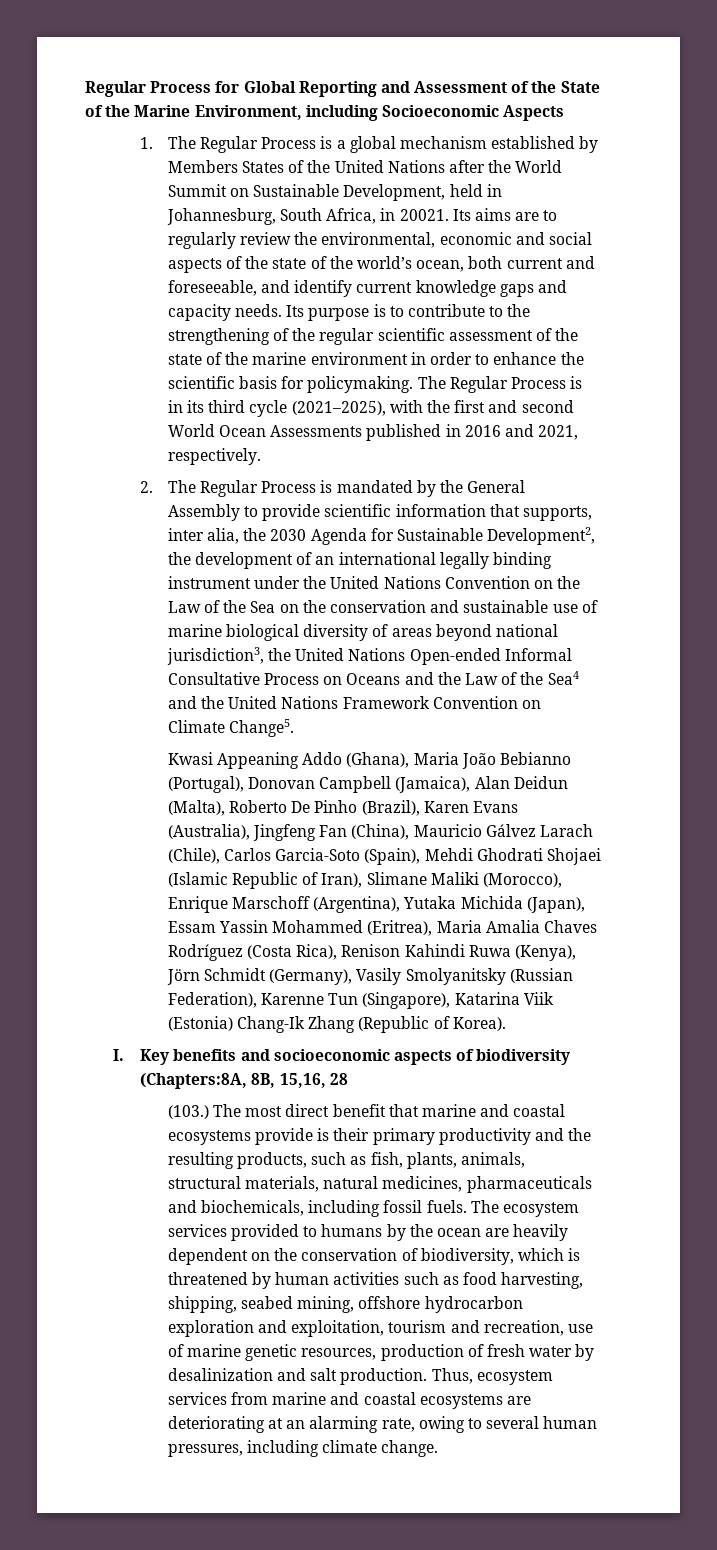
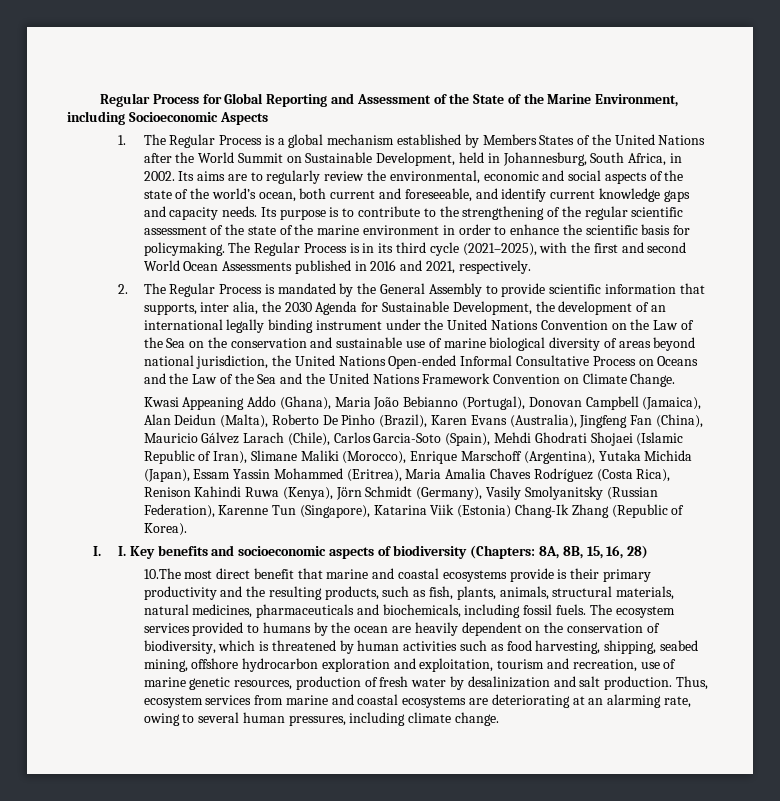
- 1. The Regular Process is a global mechanism established by Members States of the United Nations after the World Summit on Sustainable Development, held in Johannesburg, South Africa, in 20021.
+ 1. The Regular Process is a global mechanism established by Members States of the United Nations after the World Summit on Sustainable Development, held in Johannesburg, South Africa, in 2002.
- 2. The Regular Process is mandated by the General Assembly to provide scientific information that supports, inter alia, the 2030 Agenda for Sustainable Development2, the development of an international legally binding instrument under the United Nations Convention on the Law of the Sea on the conservation and sustainable use of marine biological diversity of areas beyond national jurisdiction3, the United Nations Open-ended Informal Consultative Process on Oceans and the Law of the Sea4 and the United Nations Framework Convention on Climate Change5.
+ 2. The Regular Process is mandated by the General Assembly to provide scientific information that supports, inter alia, the 2030 Agenda for Sustainable Development, the development of an international legally binding instrument under the United Nations Convention on the Law of the Sea on the conservation and sustainable use of marine biological diversity of areas beyond national jurisdiction, the United Nations Open-ended Informal Consultative Process on Oceans and the Law of the Sea and the United Nations Framework Convention on Climate Change.
- I. Key benefits and socioeconomic aspects of biodiversity (Chapters:8A, 8B, 15,16, 28
- (103.) The most direct benefit that marine and coastal ecosystems provide is their primary productivity and the resulting products, such as fish, plants, animals, structural materials, natural medicines, pharmaceuticals and biochemicals, including fossil fuels.
+ I. I. Key benefits and socioeconomic aspects of biodiversity (Chapters: 8A, 8B, 15, 16, 28)
+ 10.The most direct benefit that marine and coastal ecosystems provide is their primary productivity and the resulting products, such as fish, plants, animals, structural materials, natural medicines, pharmaceuticals and biochemicals, including fossil fuels.

